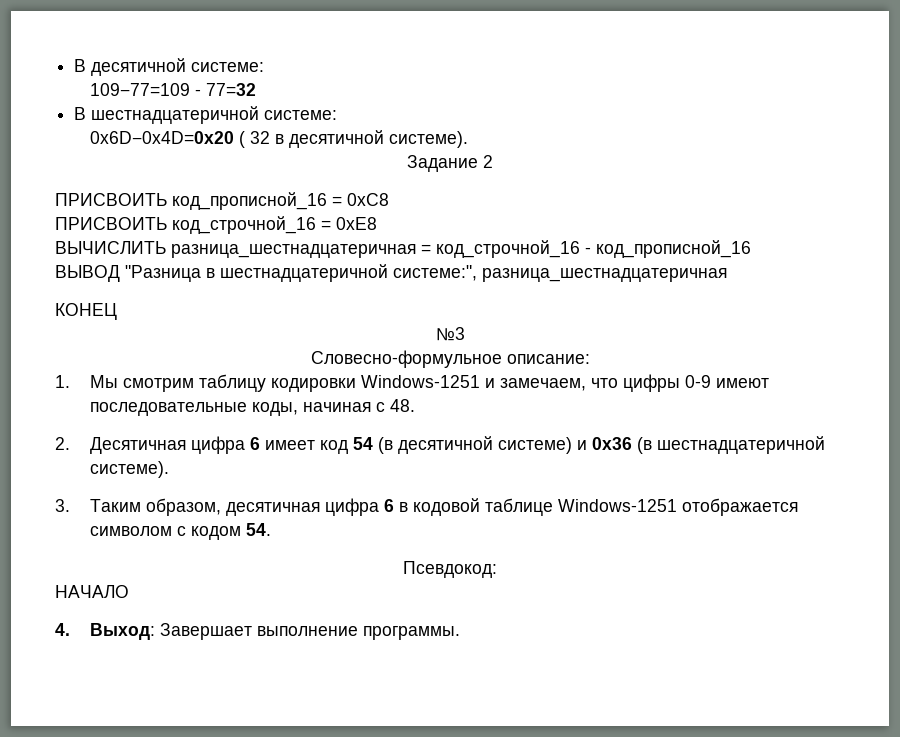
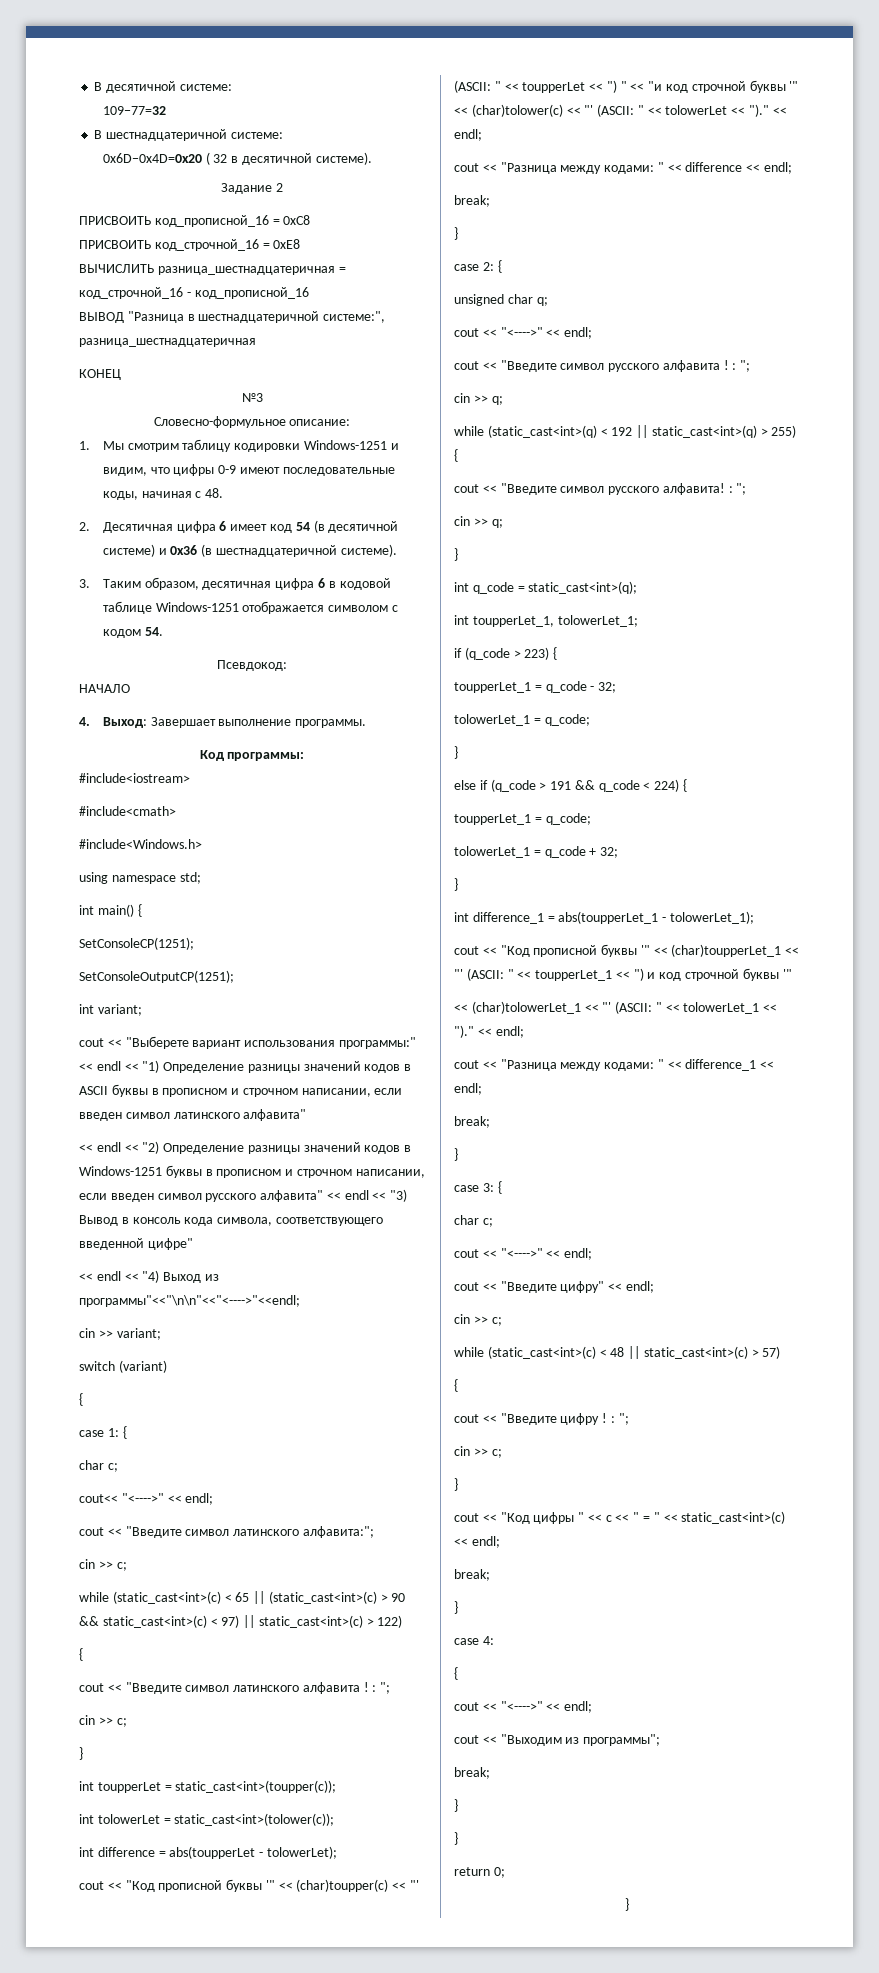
- 109−77=109 - 77=32
+ 109−77=32
- 1. Мы смотрим таблицу кодировки Windows-1251 и замечаем, что цифры 0-9 имеют последовательные коды, начиная с 48.
+ 1. Мы смотрим таблицу кодировки Windows-1251 и видим, что цифры 0-9 имеют последовательные коды, начиная с 48.
+ Код программы:
+ #include<iostream>
+ #include<cmath>
+ #include<Windows.h>
+ using namespace std;
+ int main() {
+ SetConsoleCP(1251);
+ SetConsoleOutputCP(1251);
+ int variant;
+ cout << "Выберете вариант использования программы:" << endl << "1) Определение разницы значений кодов в ASCII буквы в прописном и строчном написании, если введен символ латинского алфавита"
+ << endl << "2) Определение разницы значений кодов в Windows-1251 буквы в прописном и строчном написании, если введен символ русского алфавита" << endl << "3) Вывод в консоль кода символа, соответствующего введенной цифре"
+ << endl << "4) Выход из программы"<<"\n\n"<<"<---->"<<endl;
+ cin >> variant;
+ switch (variant)
+ {
+ case 1: {
+ char c;
+ cout<< "<---->" << endl;
+ cout << "Введите символ латинского алфавита:";
+ cin >> c;
+ while (static_cast<int>(c) < 65 || (static_cast<int>(c) > 90 && static_cast<int>(c) < 97) || static_cast<int>(c) > 122)
+ {
+ cout << "Введите символ латинского алфавита ! : ";
+ cin >> c;
+ }
+ int toupperLet = static_cast<int>(toupper(c));
+ int tolowerLet = static_cast<int>(tolower(c));
+ int difference = abs(toupperLet - tolowerLet);
+ cout << "Код прописной буквы '" << (char)toupper(c) << "' (ASCII: " << toupperLet << ") " << "и код строчной буквы '" << (char)tolower(c) << "' (ASCII: " << tolowerLet << ")." << endl;
+ cout << "Разница между кодами: " << difference << endl;
+ break;
+ }
+ case 2: {
+ unsigned char q;
+ cout << "<---->" << endl;
+ cout << "Введите символ русского алфавита ! : ";
+ cin >> q;
+ while (static_cast<int>(q) < 192 || static_cast<int>(q) > 255) {
+ cout << "Введите символ русского алфавита! : ";
+ cin >> q;
+ }
+ int q_code = static_cast<int>(q);
+ int toupperLet_1, tolowerLet_1;
+ if (q_code > 223) {
+ toupperLet_1 = q_code - 32;
+ tolowerLet_1 = q_code;
+ }
+ else if (q_code > 191 && q_code < 224) {
+ toupperLet_1 = q_code;
+ tolowerLet_1 = q_code + 32;
+ }
+ int difference_1 = abs(toupperLet_1 - tolowerLet_1);
+ cout << "Код прописной буквы '" << (char)toupperLet_1 << "' (ASCII: " << toupperLet_1 << ") и код строчной буквы '"
+ << (char)tolowerLet_1 << "' (ASCII: " << tolowerLet_1 << ")." << endl;
+ cout << "Разница между кодами: " << difference_1 << endl;
+ break;
+ }
+ case 3: {
+ char c;
+ cout << "<---->" << endl;
+ cout << "Введите цифру" << endl;
+ cin >> c;
+ while (static_cast<int>(c) < 48 || static_cast<int>(c) > 57)
+ {
+ cout << "Введите цифру ! : ";
+ cin >> c;
+ }
+ cout << "Код цифры " << c << " = " << static_cast<int>(c) << endl;
+ break;
+ }
+ case 4:
+ {
+ cout << "<---->" << endl;
+ cout << "Выходим из программы";
+ break;
+ }
+ }
+ return 0;
+ }

